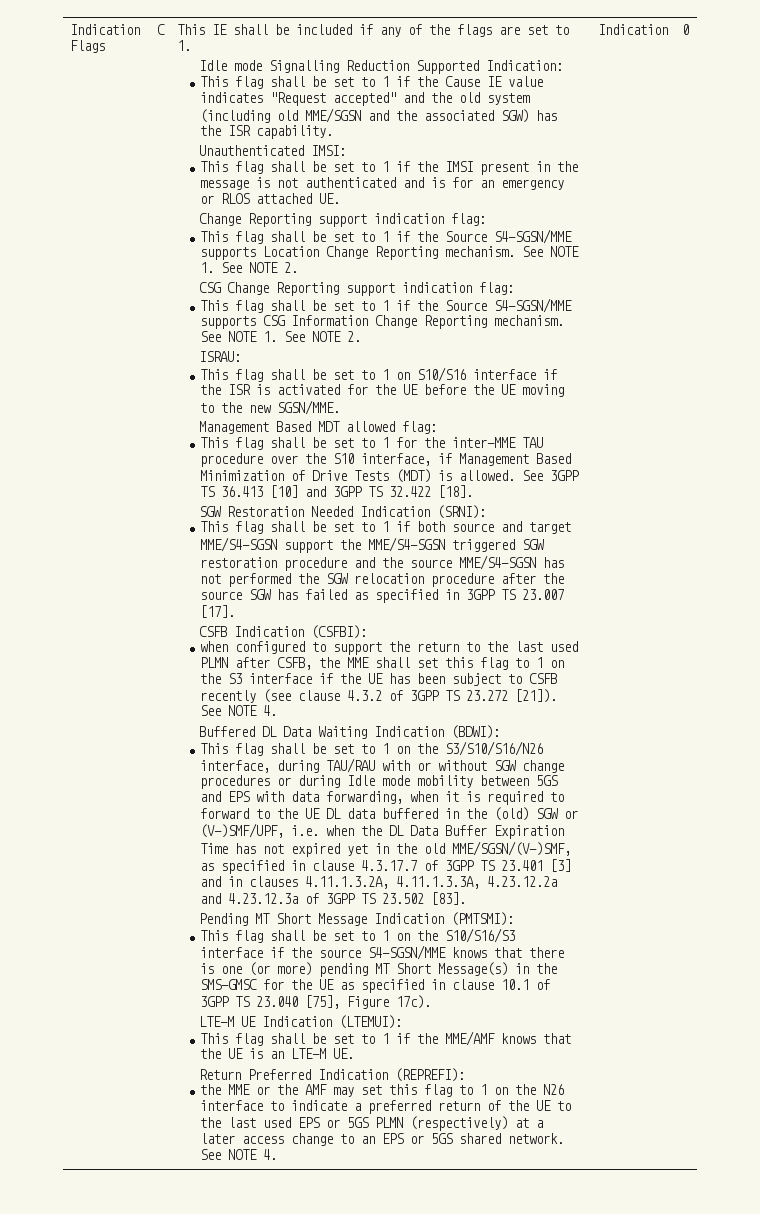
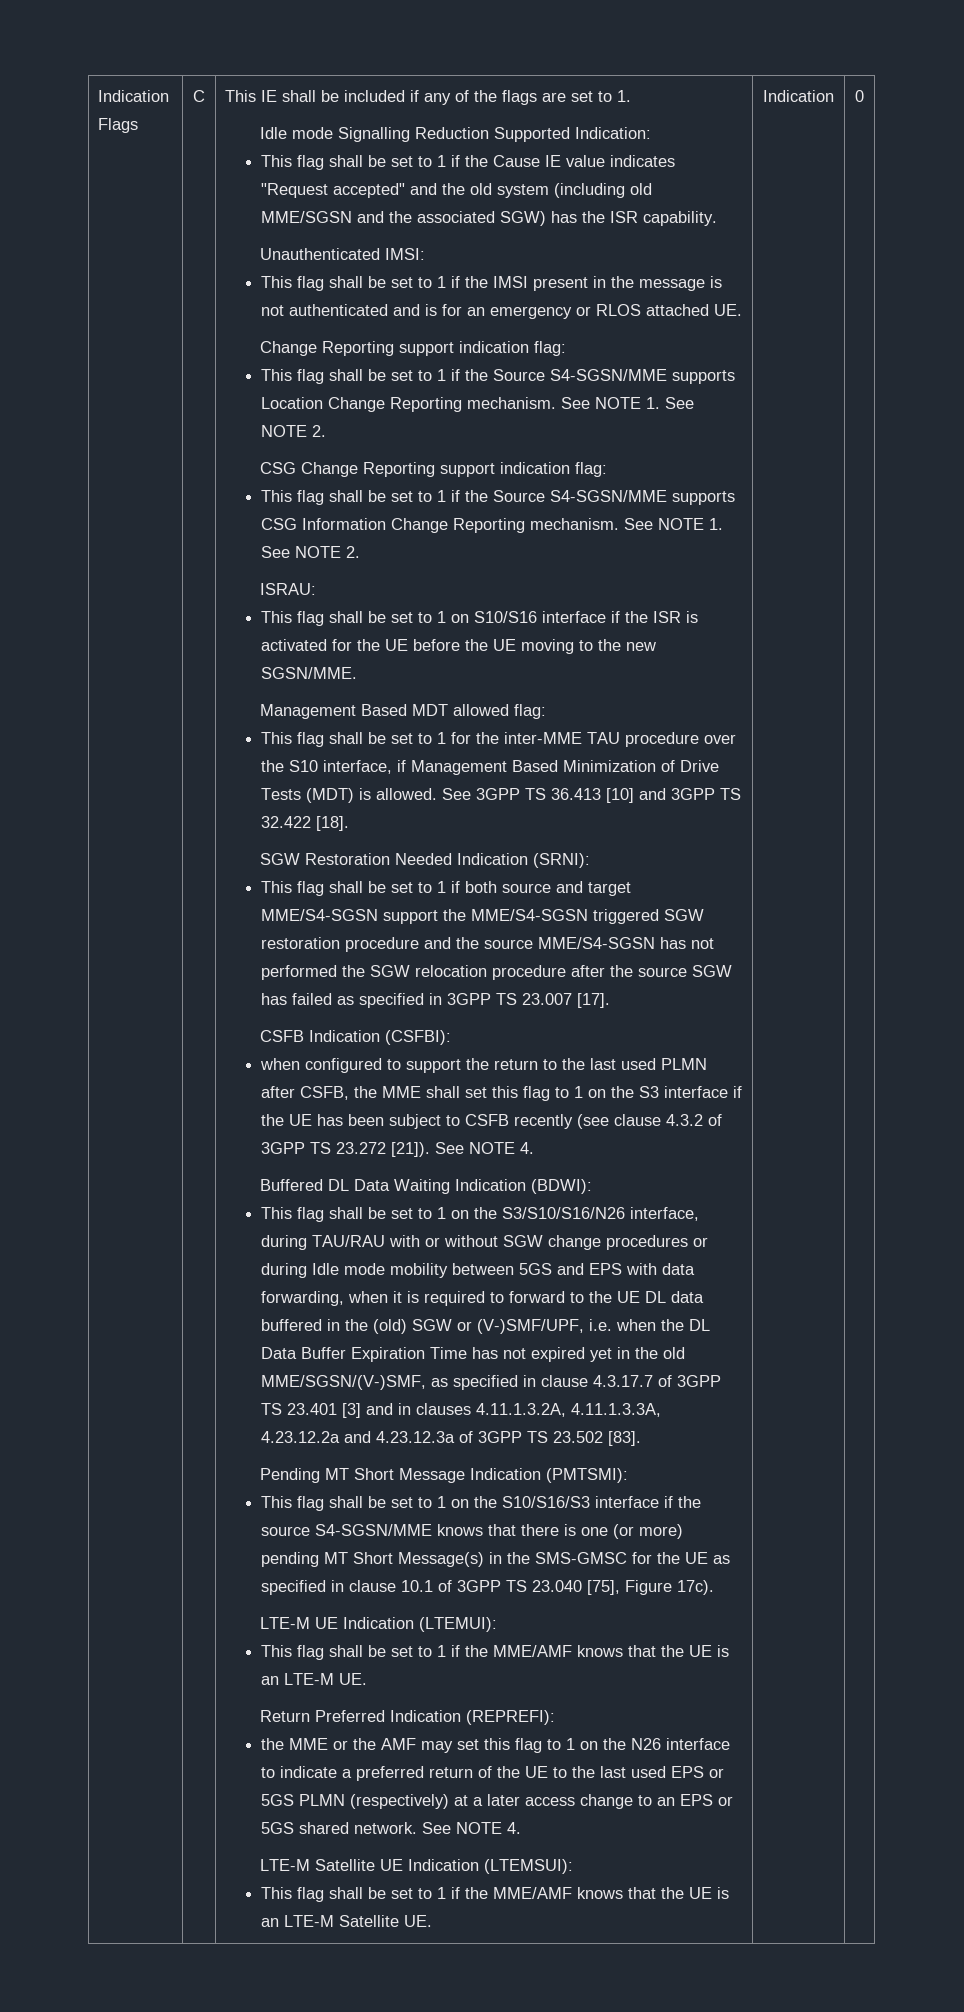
+ LTE-M Satellite UE Indication (LTEMSUI):
+ This flag shall be set to 1 if the MME/AMF knows that the UE is an LTE-M Satellite UE.

